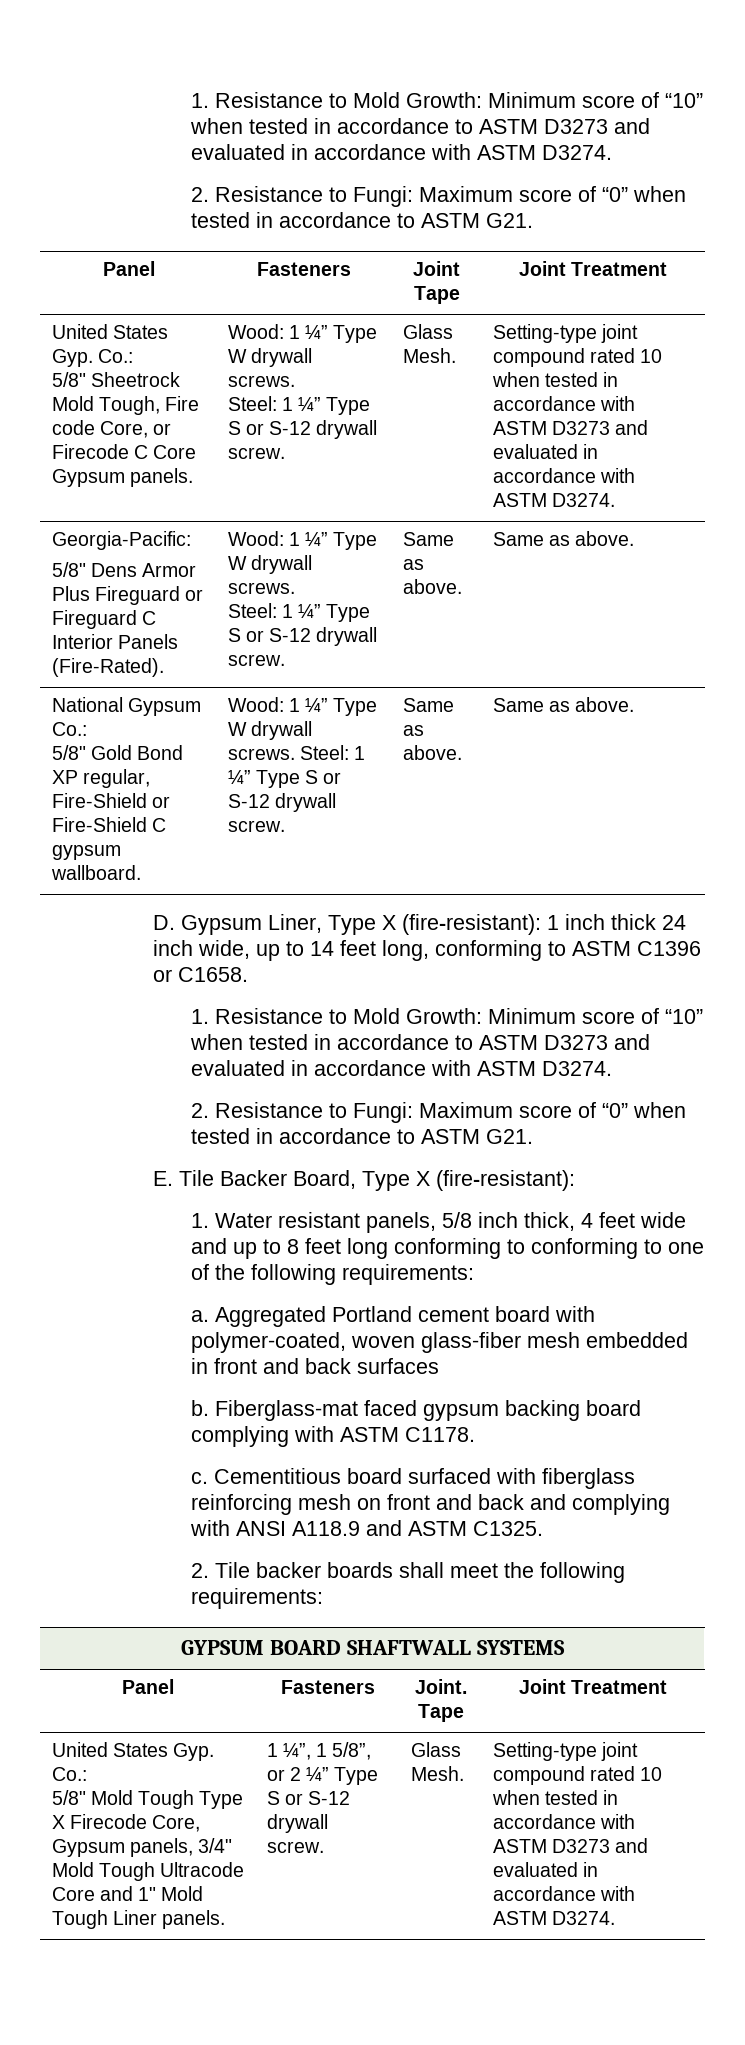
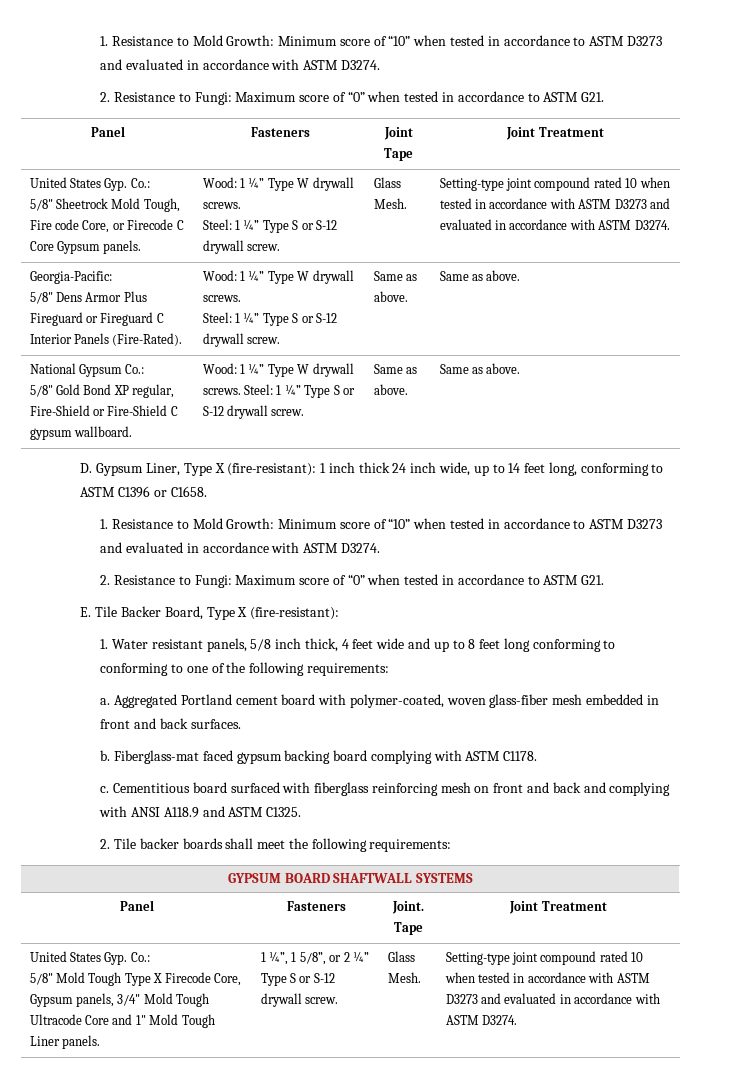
- Aggregated Portland cement board with polymer-coated, woven glass-fiber mesh embedded in front and back surfaces
+ Aggregated Portland cement board with polymer-coated, woven glass-fiber mesh embedded in front and back surfaces.

